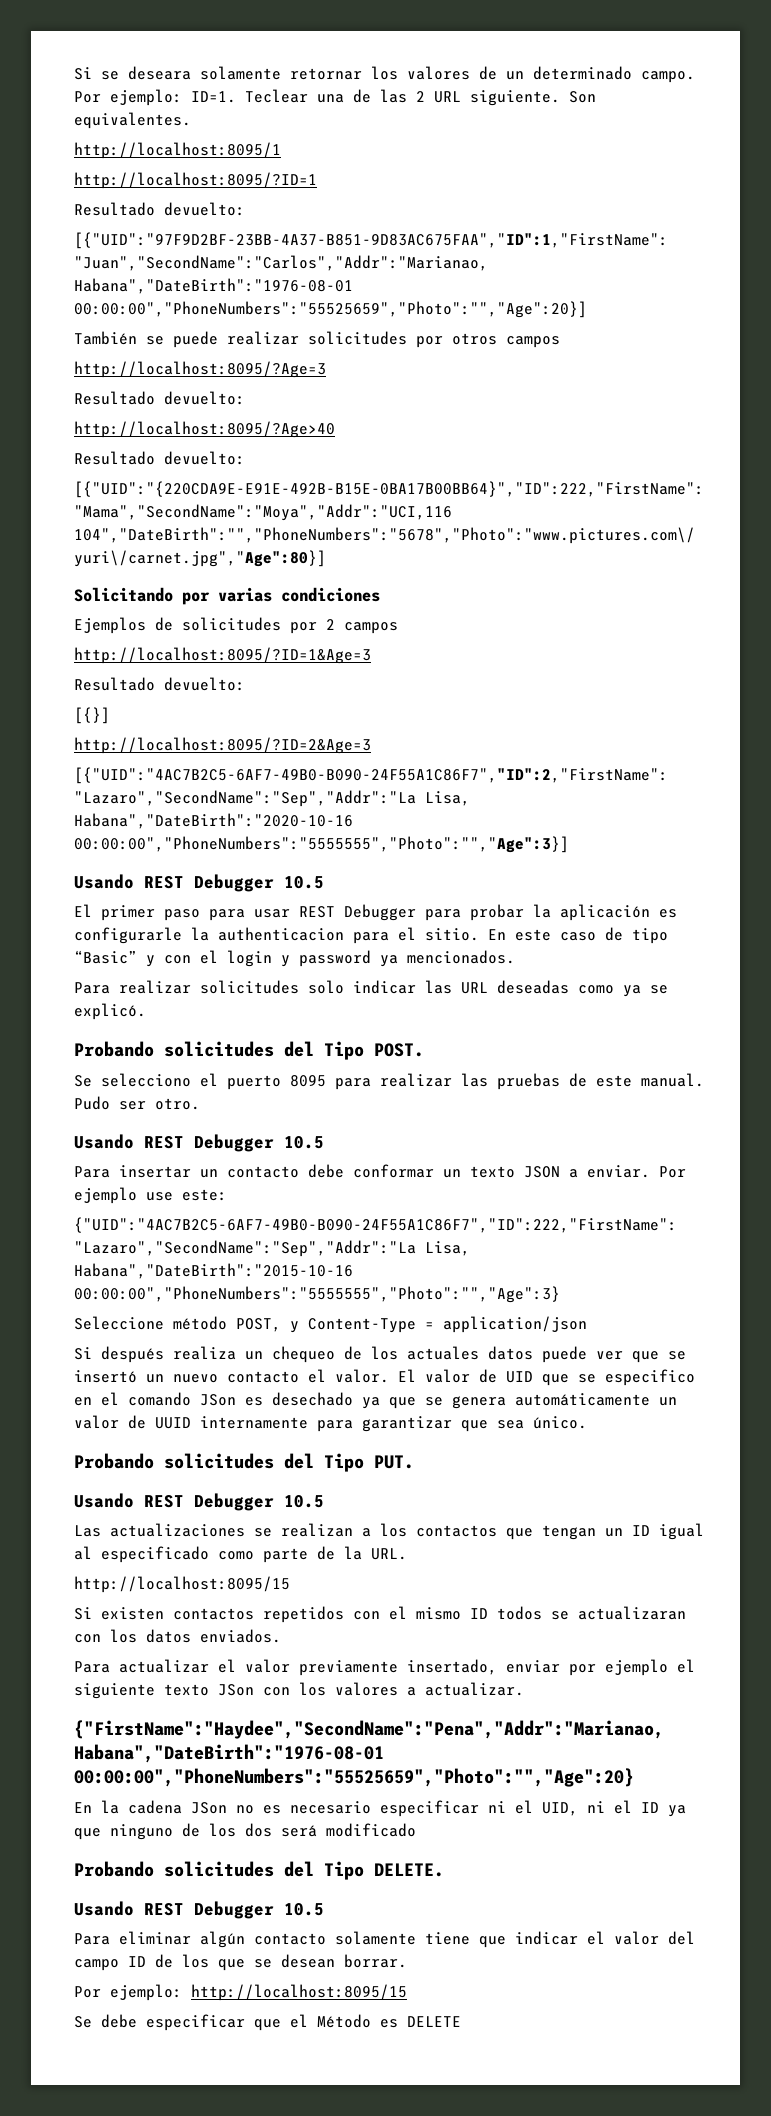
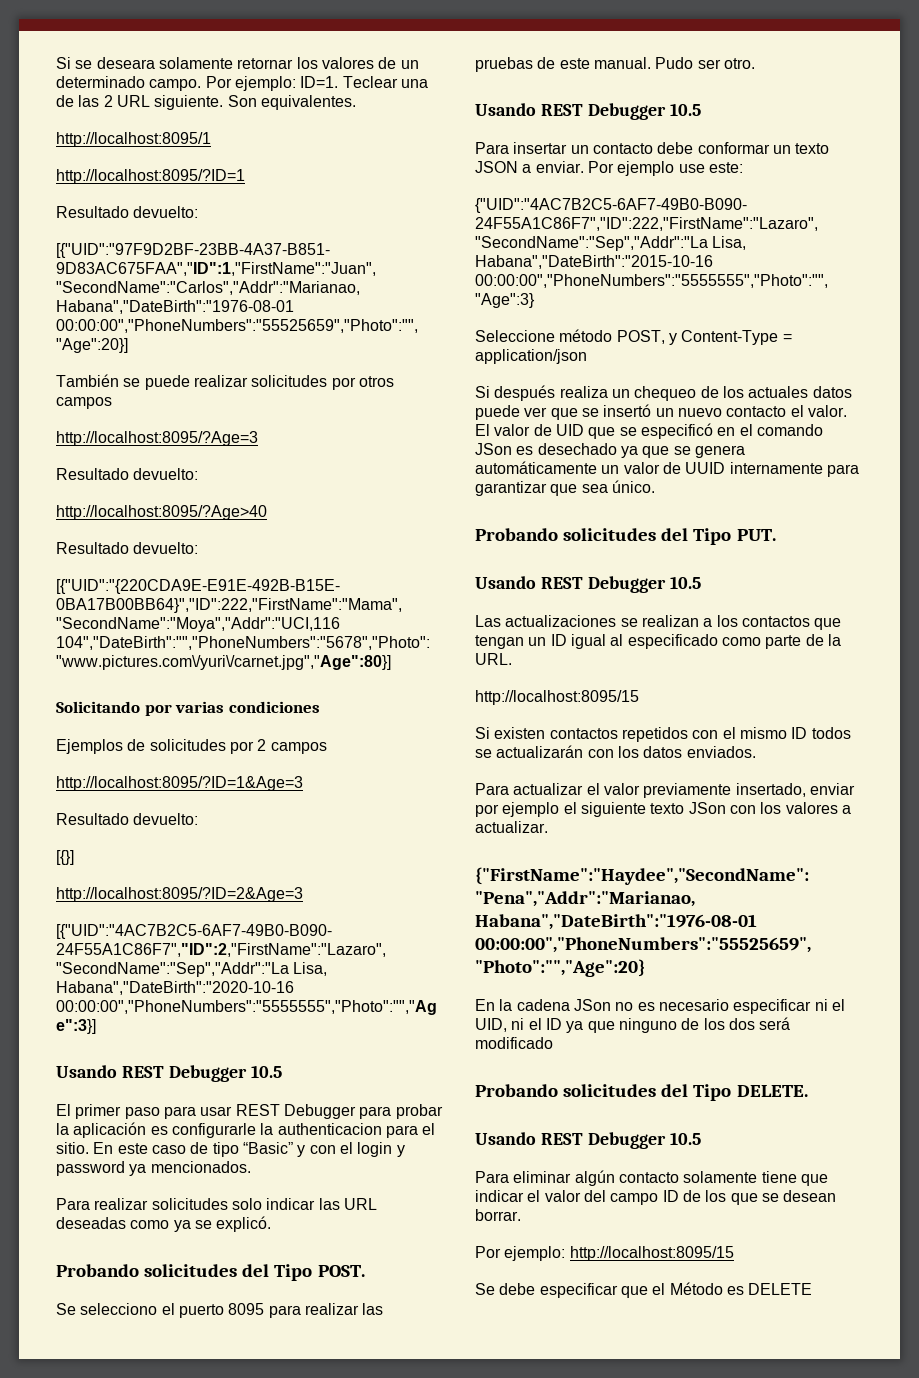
- El valor de UID que se especifico en el comando JSon es desechado ya que se genera automáticamente un valor de UUID internamente para garantizar que sea único.
+ El valor de UID que se especificó en el comando JSon es desechado ya que se genera automáticamente un valor de UUID internamente para garantizar que sea único.
- Si existen contactos repetidos con el mismo ID todos se actualizaran con los datos enviados.
+ Si existen contactos repetidos con el mismo ID todos se actualizarán con los datos enviados.

